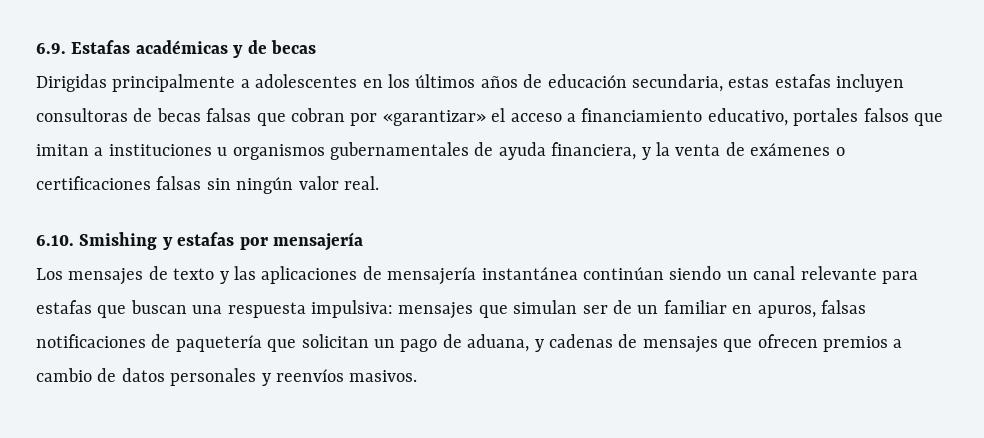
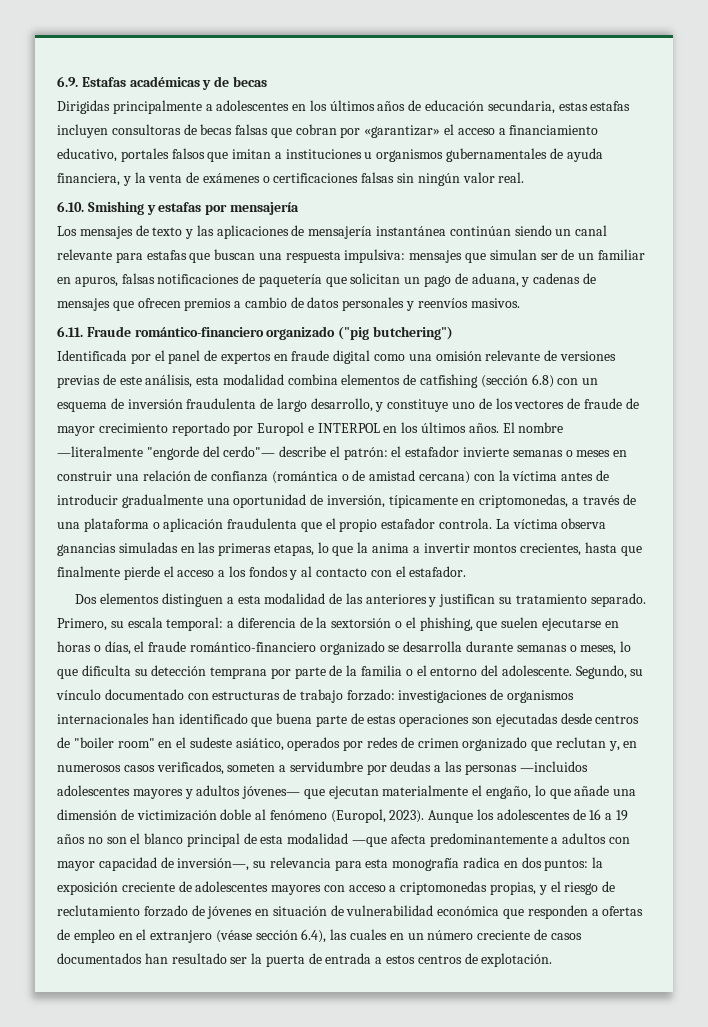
+ 6.11. Fraude romántico-financiero organizado ("pig butchering")
+ Identificada por el panel de expertos en fraude digital como una omisión relevante de versiones previas de este análisis, esta modalidad combina elementos de catfishing (sección 6.8) con un esquema de inversión fraudulenta de largo desarrollo, y constituye uno de los vectores de fraude de mayor crecimiento reportado por Europol e INTERPOL en los últimos años. El nombre —literalmente "engorde del cerdo"— describe el patrón: el estafador invierte semanas o meses en construir una relación de confianza (romántica o de amistad cercana) con la víctima antes de introducir gradualmente una oportunidad de inversión, típicamente en criptomonedas, a través de una plataforma o aplicación fraudulenta que el propio estafador controla. La víctima observa ganancias simuladas en las primeras etapas, lo que la anima a invertir montos crecientes, hasta que finalmente pierde el acceso a los fondos y al contacto con el estafador.
+ Dos elementos distinguen a esta modalidad de las anteriores y justifican su tratamiento separado. Primero, su escala temporal: a diferencia de la sextorsión o el phishing, que suelen ejecutarse en horas o días, el fraude romántico-financiero organizado se desarrolla durante semanas o meses, lo que dificulta su detección temprana por parte de la familia o el entorno del adolescente. Segundo, su vínculo documentado con estructuras de trabajo forzado: investigaciones de organismos internacionales han identificado que buena parte de estas operaciones son ejecutadas desde centros de "boiler room" en el sudeste asiático, operados por redes de crimen organizado que reclutan y, en numerosos casos verificados, someten a servidumbre por deudas a las personas —incluidos adolescentes mayores y adultos jóvenes— que ejecutan materialmente el engaño, lo que añade una dimensión de victimización doble al fenómeno (Europol, 2023). Aunque los adolescentes de 16 a 19 años no son el blanco principal de esta modalidad —que afecta predominantemente a adultos con mayor capacidad de inversión—, su relevancia para esta monografía radica en dos puntos: la exposición creciente de adolescentes mayores con acceso a criptomonedas propias, y el riesgo de reclutamiento forzado de jóvenes en situación de vulnerabilidad económica que responden a ofertas de empleo en el extranjero (véase sección 6.4), las cuales en un número creciente de casos documentados han resultado ser la puerta de entrada a estos centros de explotación.

